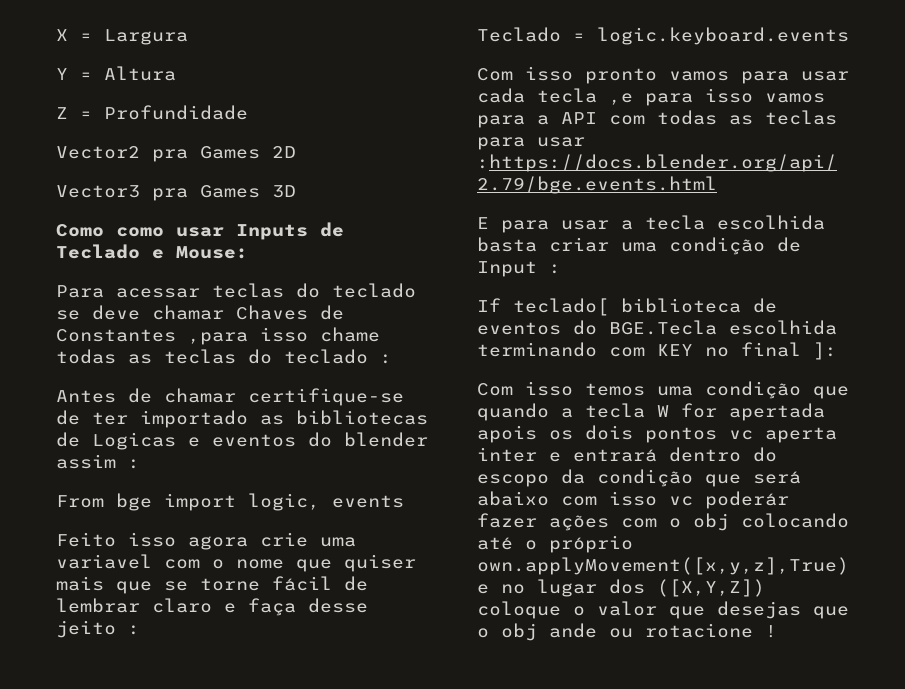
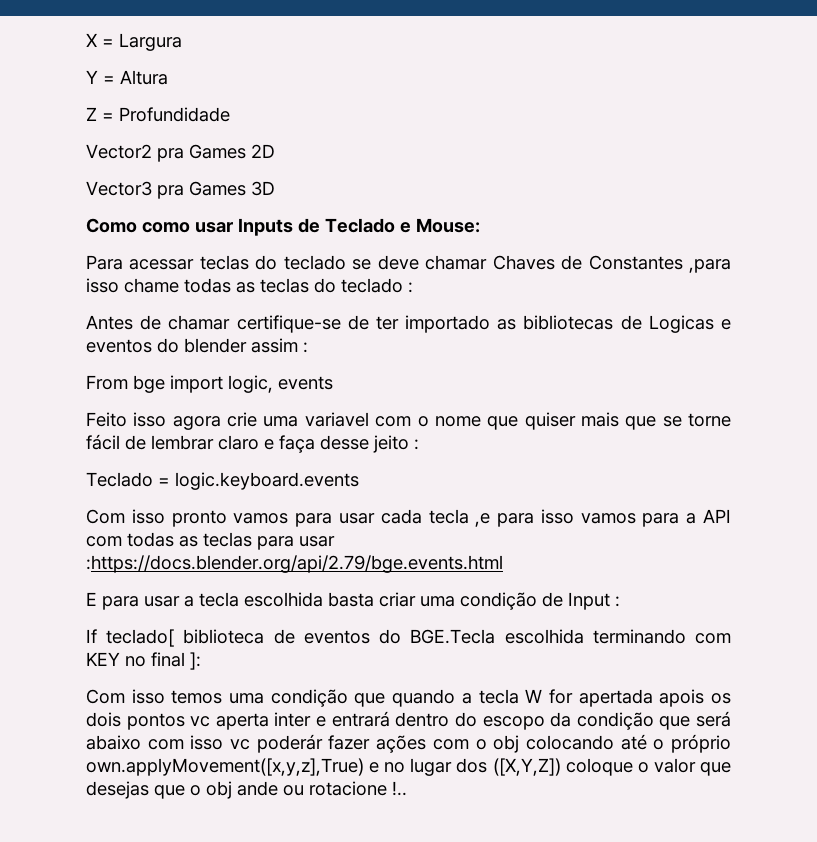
- Com isso temos uma condição que quando a tecla W for apertada apois os dois pontos vc aperta inter e entrará dentro do escopo da condição que será abaixo com isso vc poderár fazer ações com o obj colocando até o próprio own.applyMovement([x,y,z],True) e no lugar dos ([X,Y,Z]) coloque o valor que desejas que o obj ande ou rotacione !
+ Com isso temos uma condição que quando a tecla W for apertada apois os dois pontos vc aperta inter e entrará dentro do escopo da condição que será abaixo com isso vc poderár fazer ações com o obj colocando até o próprio own.applyMovement([x,y,z],True) e no lugar dos ([X,Y,Z]) coloque o valor que desejas que o obj ande ou rotacione !..

